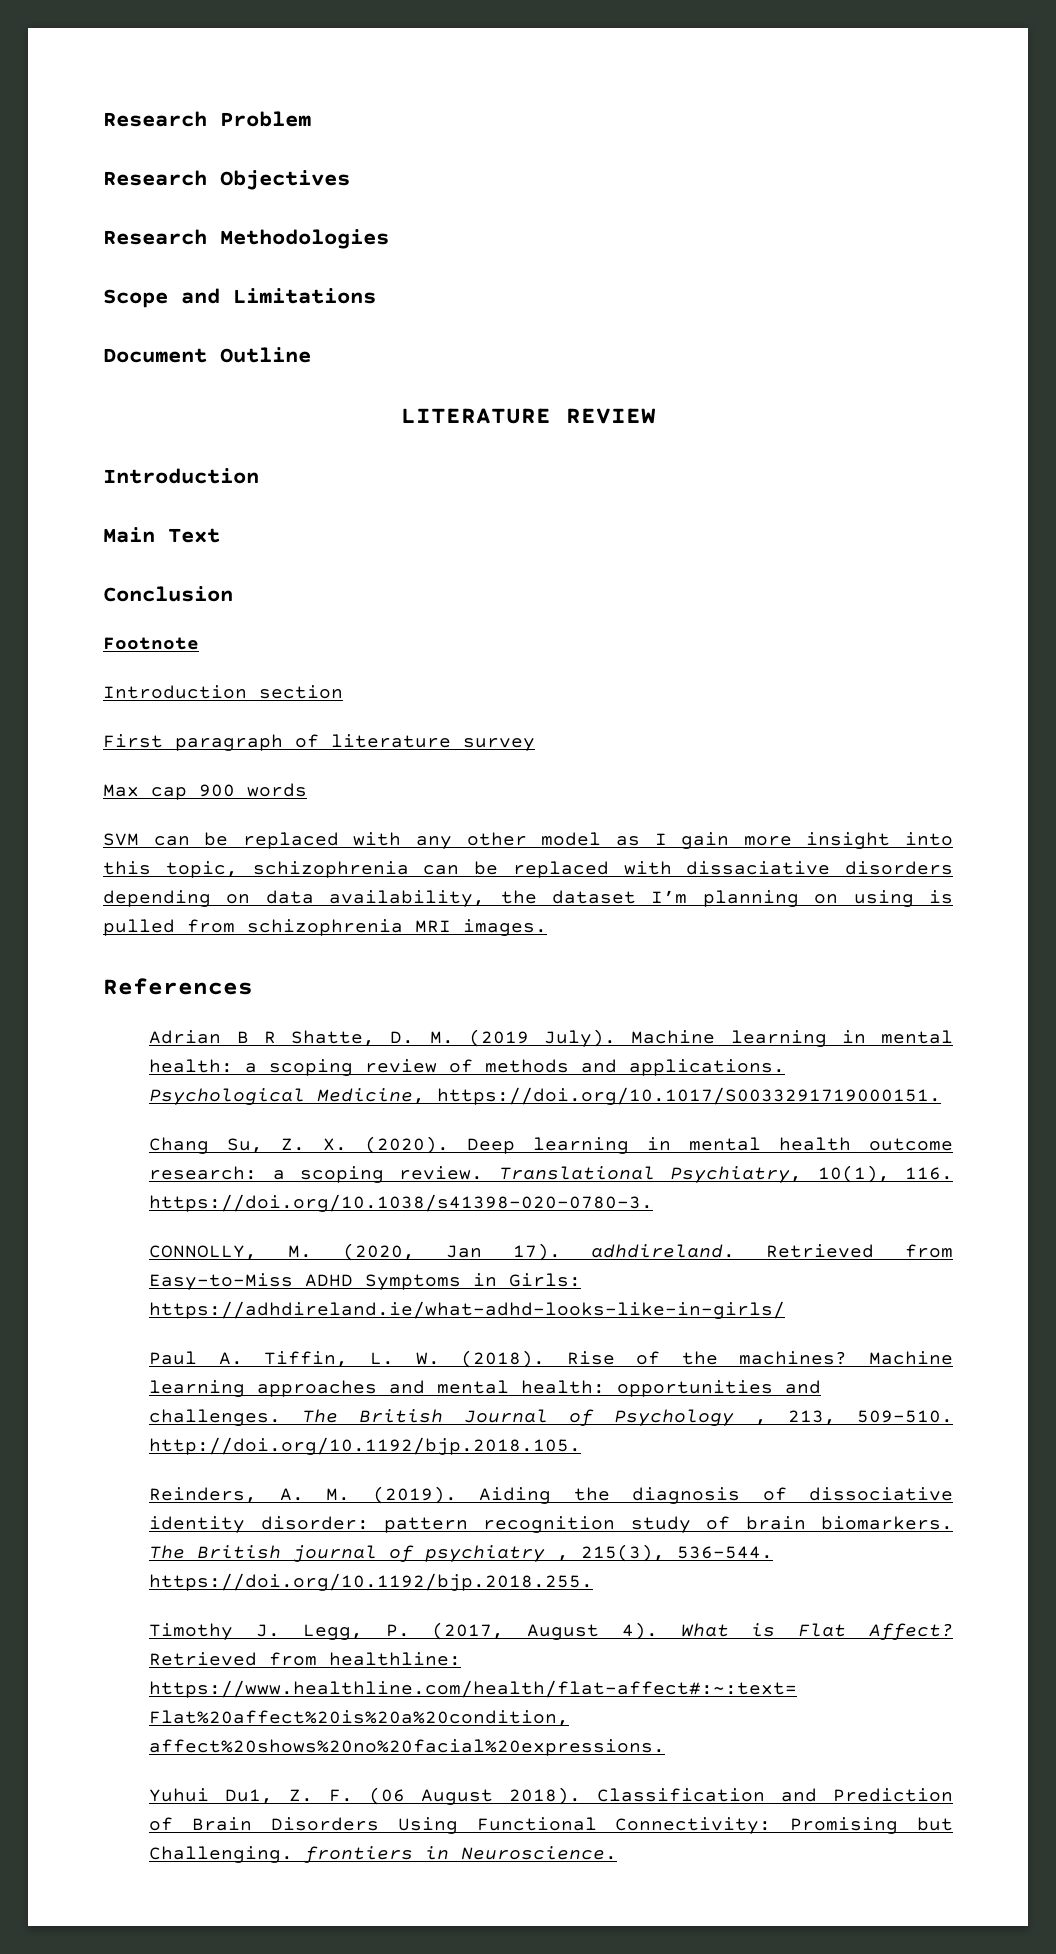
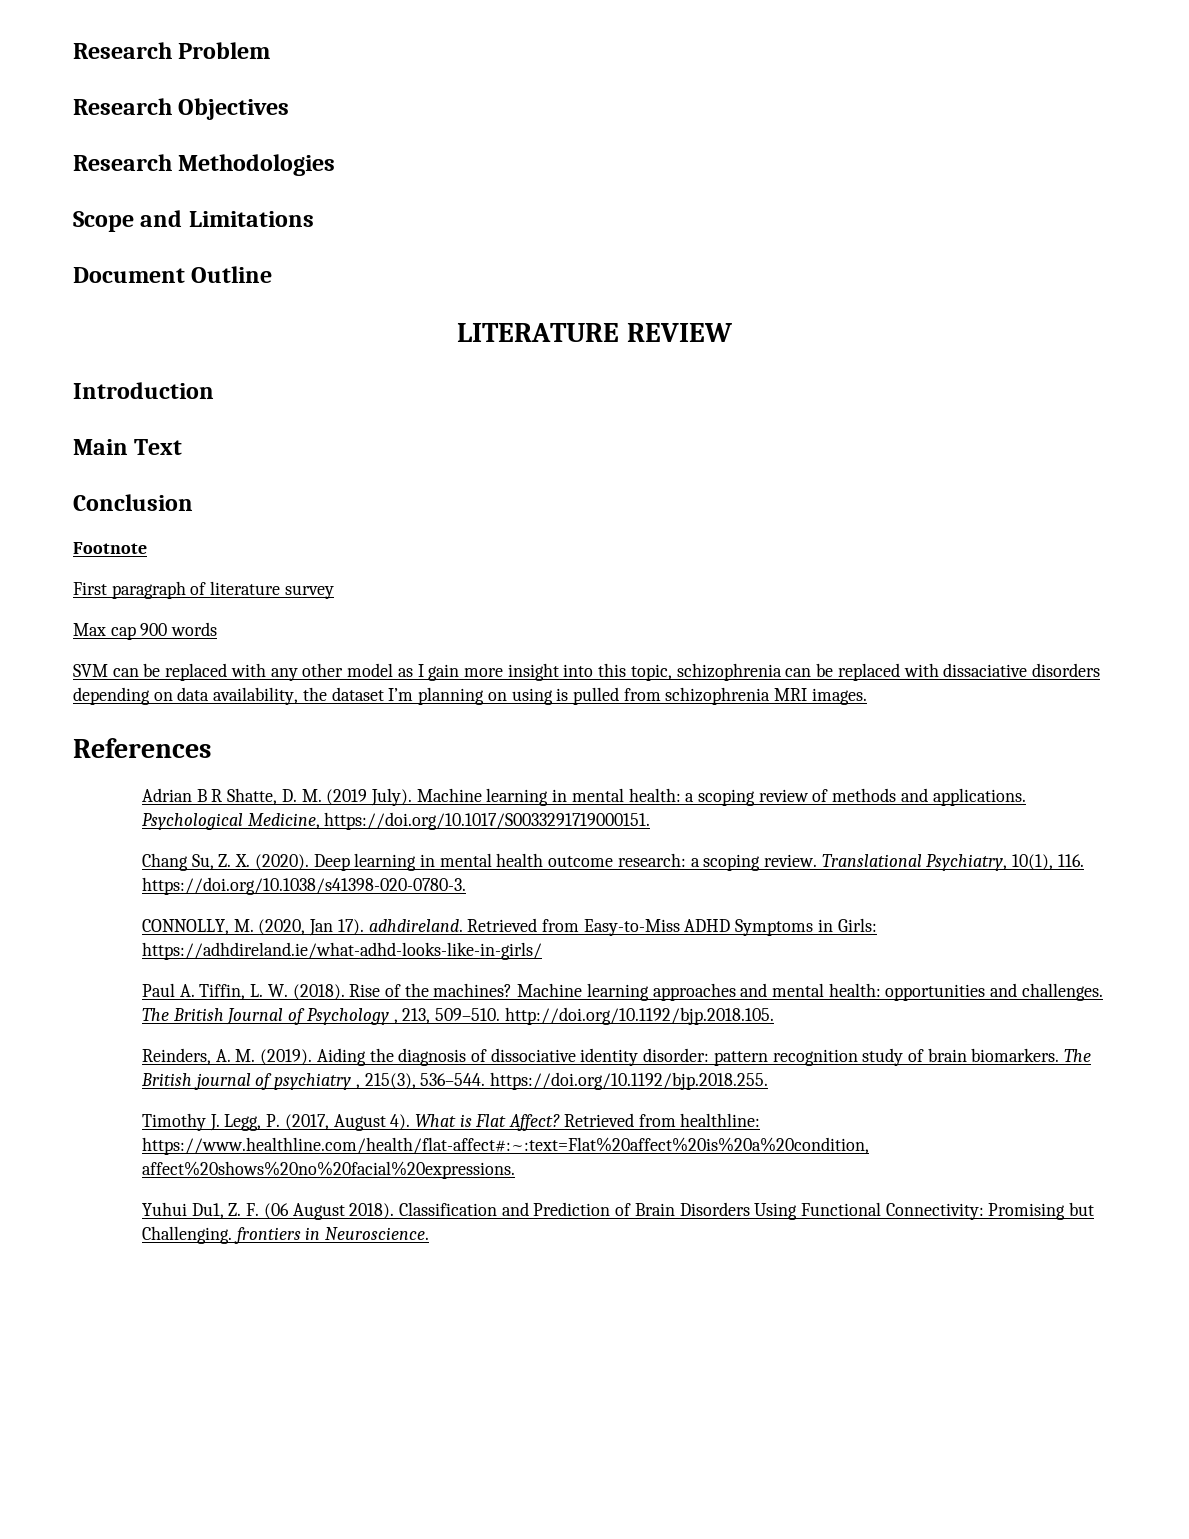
- Introduction section

